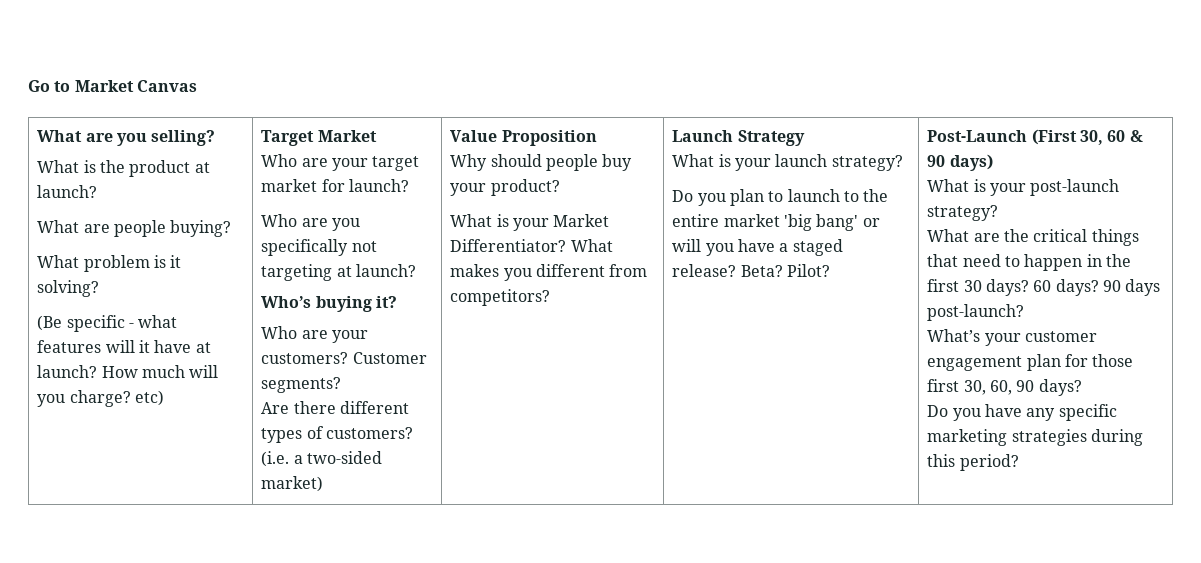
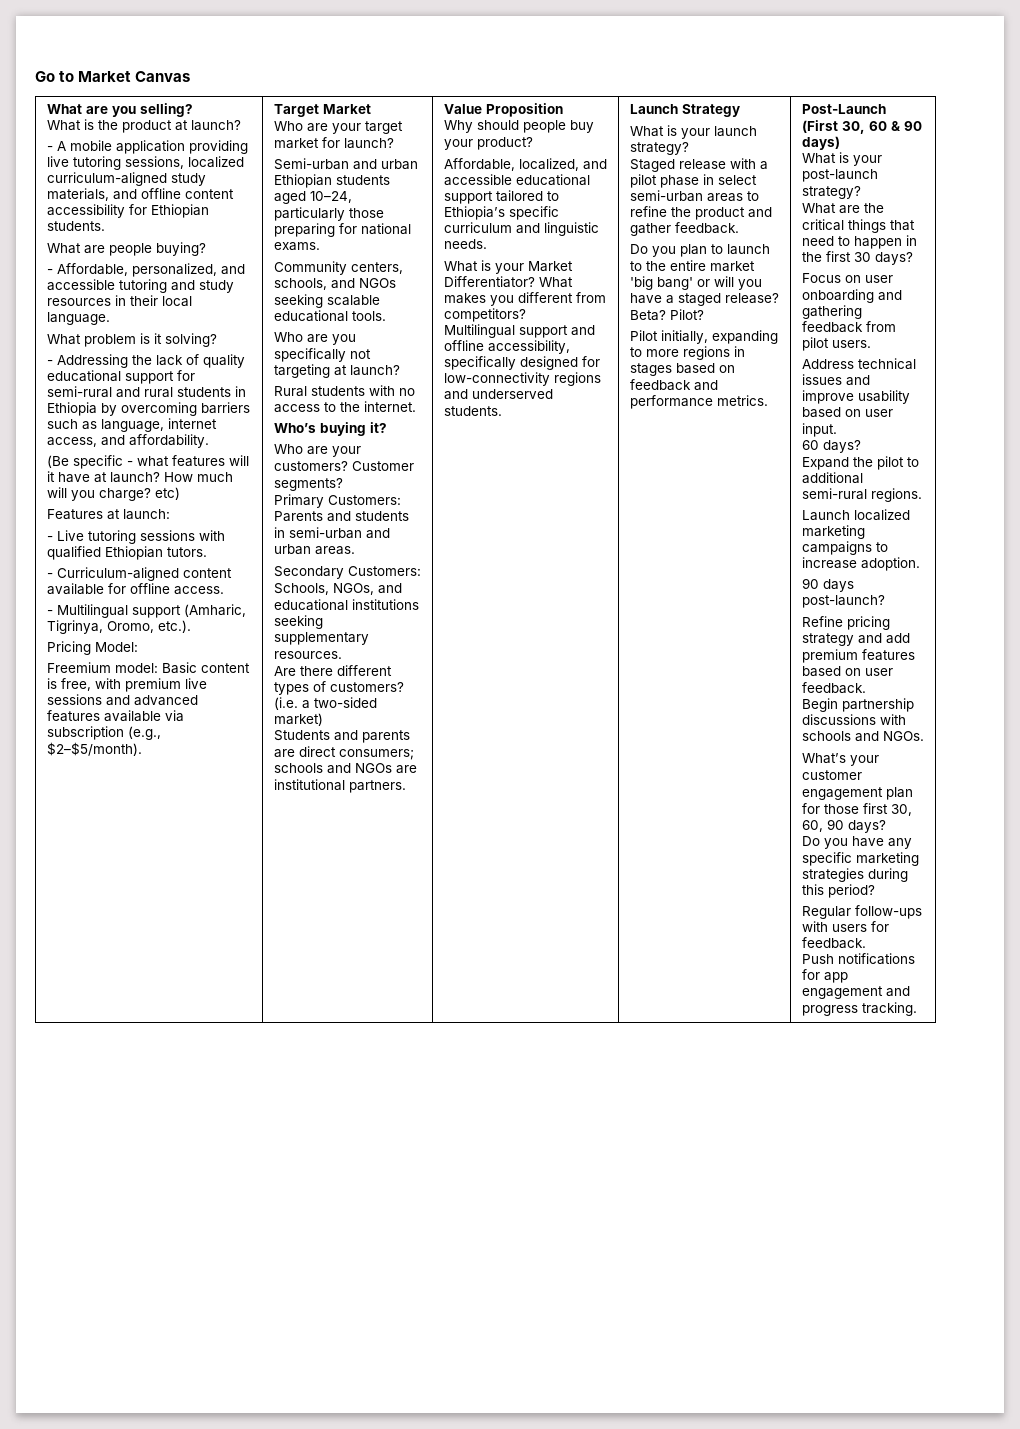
+ - A mobile application providing live tutoring sessions, localized curriculum-aligned study materials, and offline content accessibility for Ethiopian students.
  What are people buying?
+ - Affordable, personalized, and accessible tutoring and study resources in their local language.
+ - Addressing the lack of quality educational support for semi-rural and rural students in Ethiopia by overcoming barriers such as language, internet access, and affordability.
+ Features at launch:
+ - Live tutoring sessions with qualified Ethiopian tutors.
+ - Curriculum-aligned content available for offline access.
+ - Multilingual support (Amharic, Tigrinya, Oromo, etc.).
+ Pricing Model:
+ Freemium model: Basic content is free, with premium live sessions and advanced features available via subscription (e.g., $2–$5/month).
+ Semi-urban and urban Ethiopian students aged 10–24, particularly those preparing for national exams.
+ Community centers, schools, and NGOs seeking scalable educational tools.
+ Rural students with no access to the internet.
+ Primary Customers: Parents and students in semi-urban and urban areas.
+ Secondary Customers: Schools, NGOs, and educational institutions seeking supplementary resources.
+ Students and parents are direct consumers; schools and NGOs are institutional partners.
+ Affordable, localized, and accessible educational support tailored to Ethiopia’s specific curriculum and linguistic needs.
+ Multilingual support and offline accessibility, specifically designed for low-connectivity regions and underserved students.
+ Staged release with a pilot phase in select semi-urban areas to refine the product and gather feedback.
+ Pilot initially, expanding to more regions in stages based on feedback and performance metrics.
- What are the critical things that need to happen in the first 30 days? 60 days? 90 days post-launch?
+ What are the critical things that need to happen in the first 30 days?
+ Focus on user onboarding and gathering feedback from pilot users.
+ Address technical issues and improve usability based on user input.
+ 60 days?
+ Expand the pilot to additional semi-rural regions.
+ Launch localized marketing campaigns to increase adoption.
+ 90 days post-launch?
+ Refine pricing strategy and add premium features based on user feedback.
+ Begin partnership discussions with schools and NGOs.
+ Regular follow-ups with users for feedback.
+ Push notifications for app engagement and progress tracking.

